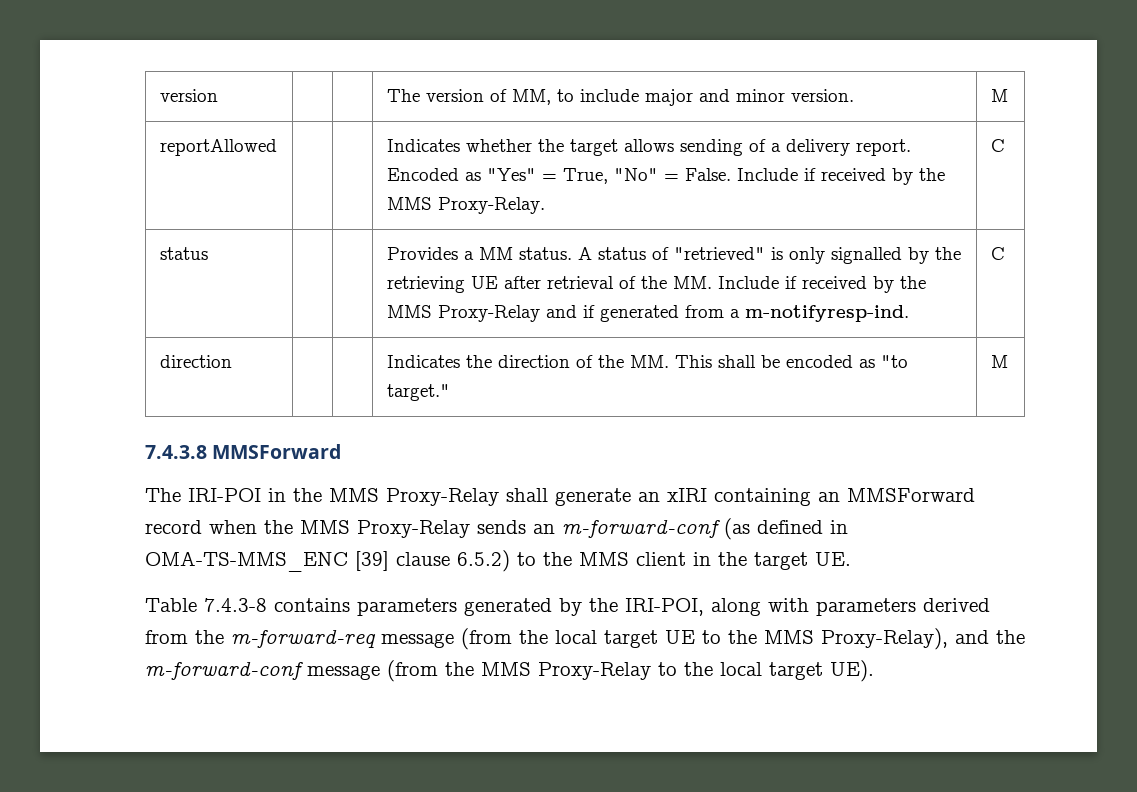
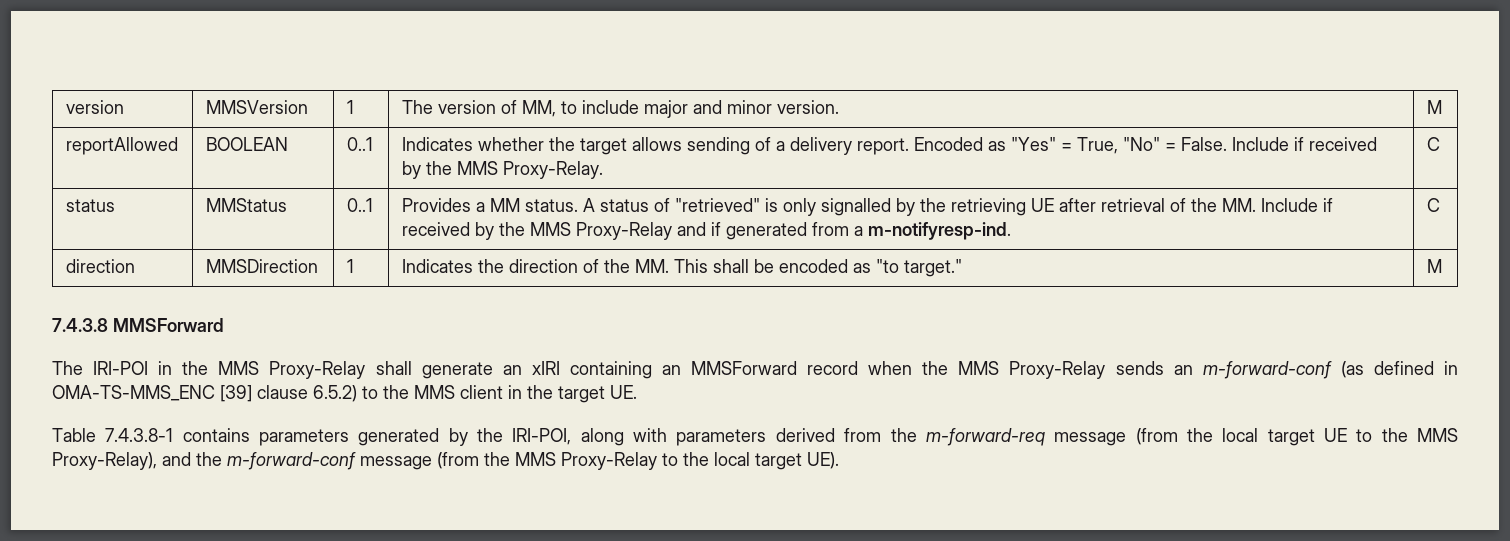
- version | | | The version of MM, to include major and minor version. | M
+ version | MMSVersion | 1 | The version of MM, to include major and minor version. | M
- reportAllowed | | | Indicates whether the target allows sending of a delivery report. Encoded as "Yes" = True, "No" = False. Include if received by the MMS Proxy-Relay. | C
+ reportAllowed | BOOLEAN | 0..1 | Indicates whether the target allows sending of a delivery report. Encoded as "Yes" = True, "No" = False. Include if received by the MMS Proxy-Relay. | C
- status | | | Provides a MM status. A status of "retrieved" is only signalled by the retrieving UE after retrieval of the MM. Include if received by the MMS Proxy-Relay and if generated from a m-notifyresp-ind. | C
+ status | MMStatus | 0..1 | Provides a MM status. A status of "retrieved" is only signalled by the retrieving UE after retrieval of the MM. Include if received by the MMS Proxy-Relay and if generated from a m-notifyresp-ind. | C
- direction | | | Indicates the direction of the MM. This shall be encoded as "to target." | M
+ direction | MMSDirection | 1 | Indicates the direction of the MM. This shall be encoded as "to target." | M
- Table 7.4.3-8 contains parameters generated by the IRI-POI, along with parameters derived from the m-forward-req message (from the local target UE to the MMS Proxy-Relay), and the m-forward-conf message (from the MMS Proxy-Relay to the local target UE).
+ Table 7.4.3.8-1 contains parameters generated by the IRI-POI, along with parameters derived from the m-forward-req message (from the local target UE to the MMS Proxy-Relay), and the m-forward-conf message (from the MMS Proxy-Relay to the local target UE).

